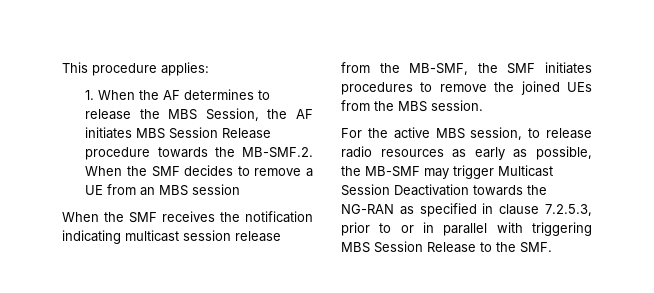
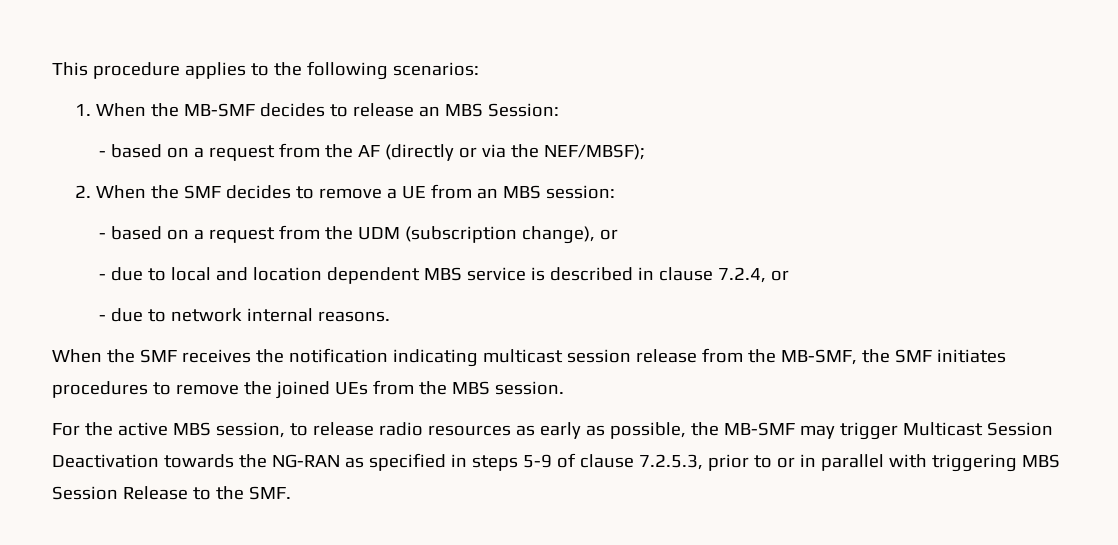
- This procedure applies:
- 1. When the AF determines to release the MBS Session, the AF initiates MBS Session Release procedure towards the MB-SMF.2. When the SMF decides to remove a UE from an MBS session
+ This procedure applies to the following scenarios:
+ 1. When the MB-SMF decides to release an MBS Session:
+ - based on a request from the AF (directly or via the NEF/MBSF);
+ 2. When the SMF decides to remove a UE from an MBS session:
+ - based on a request from the UDM (subscription change), or
+ - due to local and location dependent MBS service is described in clause 7.2.4, or
+ - due to network internal reasons.
- For the active MBS session, to release radio resources as early as possible, the MB-SMF may trigger Multicast Session Deactivation towards the NG-RAN as specified in clause 7.2.5.3, prior to or in parallel with triggering MBS Session Release to the SMF.
+ For the active MBS session, to release radio resources as early as possible, the MB-SMF may trigger Multicast Session Deactivation towards the NG-RAN as specified in steps 5-9 of clause 7.2.5.3, prior to or in parallel with triggering MBS Session Release to the SMF.

